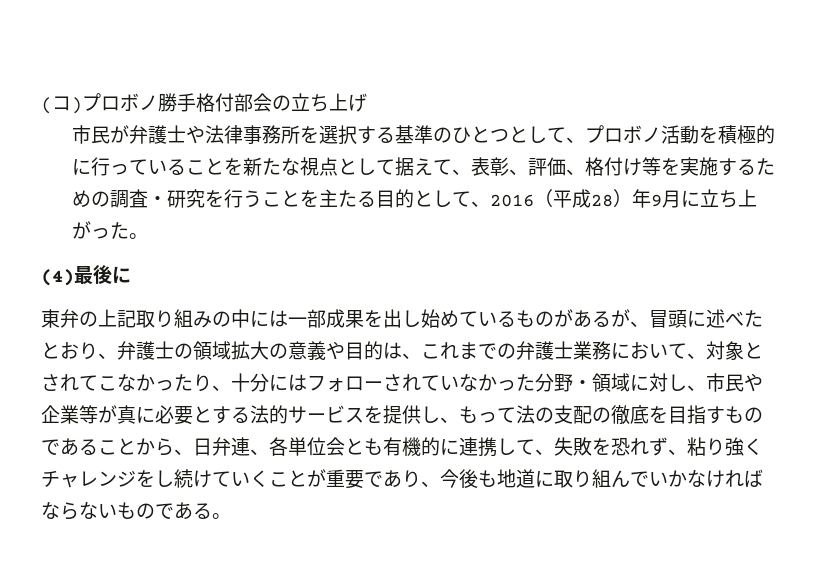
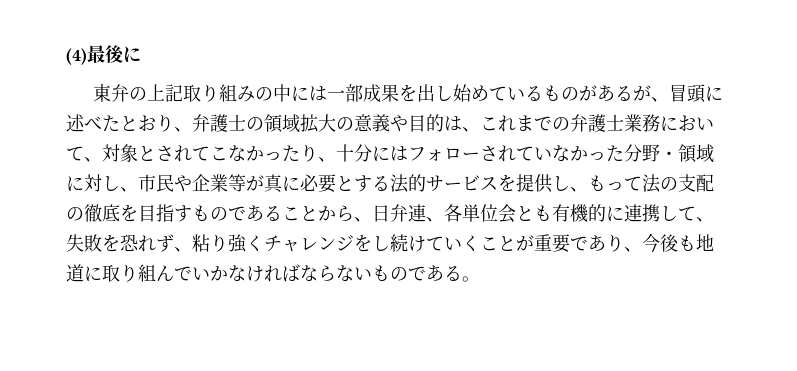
- (コ)プロボノ勝手格付部会の立ち上げ
- 市民が弁護士や法律事務所を選択する基準のひとつとして、プロボノ活動を積極的に行っていることを新たな視点として据えて、表彰、評価、格付け等を実施するための調査・研究を行うことを主たる目的として、2016（平成28）年9月に立ち上がった。

